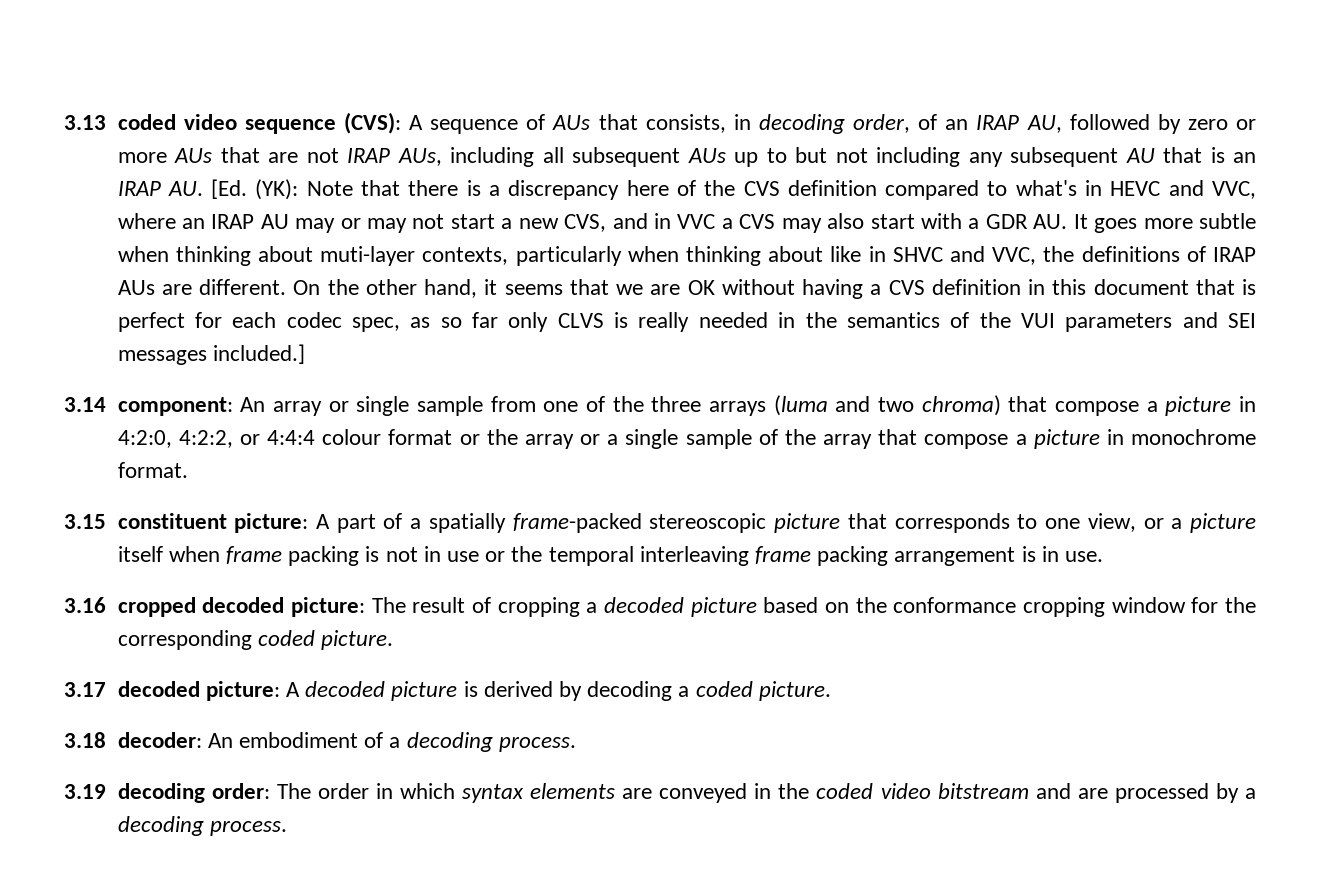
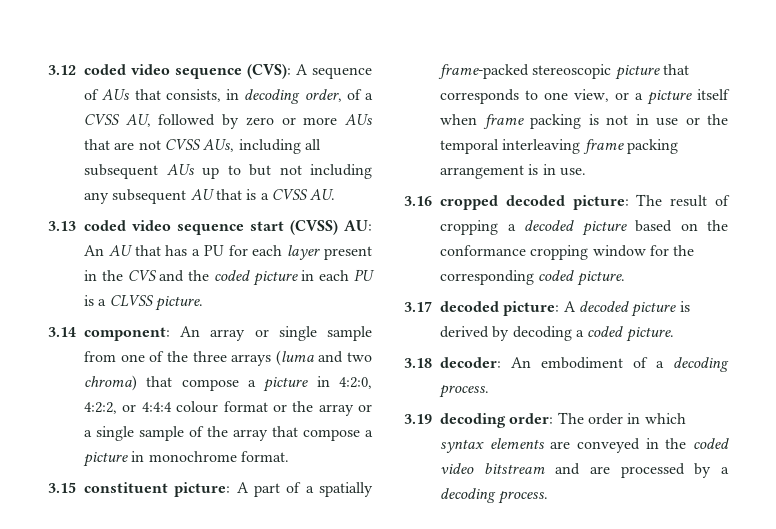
- 3.13 coded video sequence (CVS): A sequence of AUs that consists, in decoding order, of an IRAP AU, followed by zero or more AUs that are not IRAP AUs, including all subsequent AUs up to but not including any subsequent AU that is an IRAP AU. [Ed. (YK): Note that there is a discrepancy here of the CVS definition compared to what's in HEVC and VVC, where an IRAP AU may or may not start a new CVS, and in VVC a CVS may also start with a GDR AU. It goes more subtle when thinking about muti-layer contexts, particularly when thinking about like in SHVC and VVC, the definitions of IRAP AUs are different. On the other hand, it seems that we are OK without having a CVS definition in this document that is perfect for each codec spec, as so far only CLVS is really needed in the semantics of the VUI parameters and SEI messages included.]
+ 3.12 coded video sequence (CVS): A sequence of AUs that consists, in decoding order, of a CVSS AU, followed by zero or more AUs that are not CVSS AUs, including all subsequent AUs up to but not including any subsequent AU that is a CVSS AU.
+ 3.13 coded video sequence start (CVSS) AU: An AU that has a PU for each layer present in the CVS and the coded picture in each PU is a CLVSS picture.

